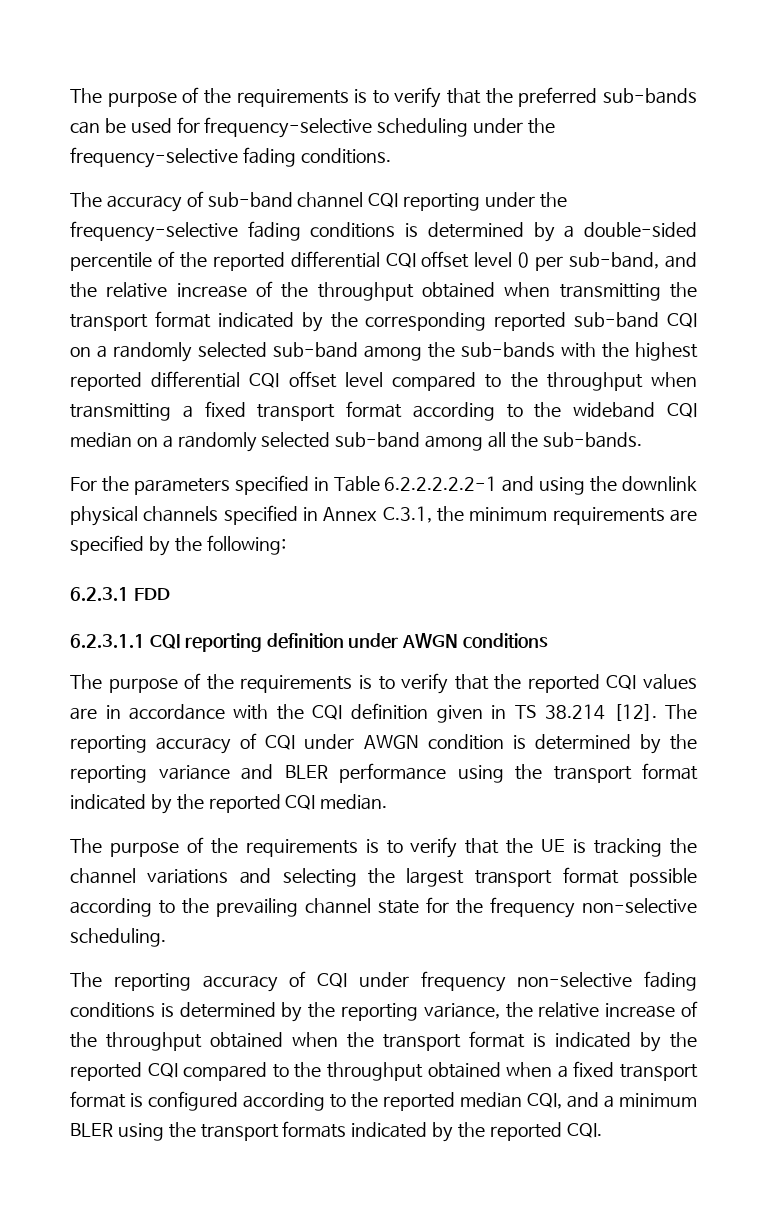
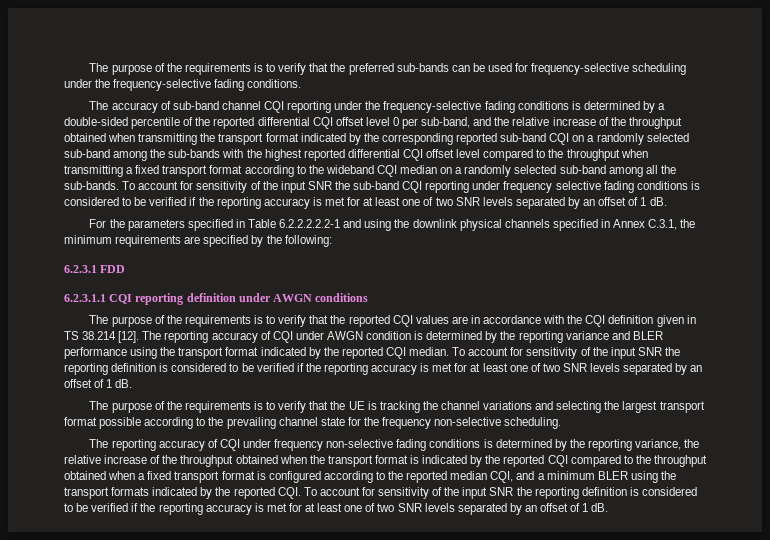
+ To account for sensitivity of the input SNR the sub-band CQI reporting under frequency selective fading conditions is considered to be verified if the reporting accuracy is met for at least one of two SNR levels separated by an offset of 1 dB.
- The reporting accuracy of CQI under AWGN condition is determined by the reporting variance and BLER performance using the transport format indicated by the reported CQI median.
+ The reporting accuracy of CQI under AWGN condition is determined by the reporting variance and BLER performance using the transport format indicated by the reported CQI median. To account for sensitivity of the input SNR the reporting definition is considered to be verified if the reporting accuracy is met for at least one of two SNR levels separated by an offset of 1 dB.
- The reporting accuracy of CQI under frequency non-selective fading conditions is determined by the reporting variance, the relative increase of the throughput obtained when the transport format is indicated by the reported CQI compared to the throughput obtained when a fixed transport format is configured according to the reported median CQI, and a minimum BLER using the transport formats indicated by the reported CQI.
+ The reporting accuracy of CQI under frequency non-selective fading conditions is determined by the reporting variance, the relative increase of the throughput obtained when the transport format is indicated by the reported CQI compared to the throughput obtained when a fixed transport format is configured according to the reported median CQI, and a minimum BLER using the transport formats indicated by the reported CQI. To account for sensitivity of the input SNR the reporting definition is considered to be verified if the reporting accuracy is met for at least one of two SNR levels separated by an offset of 1 dB.

